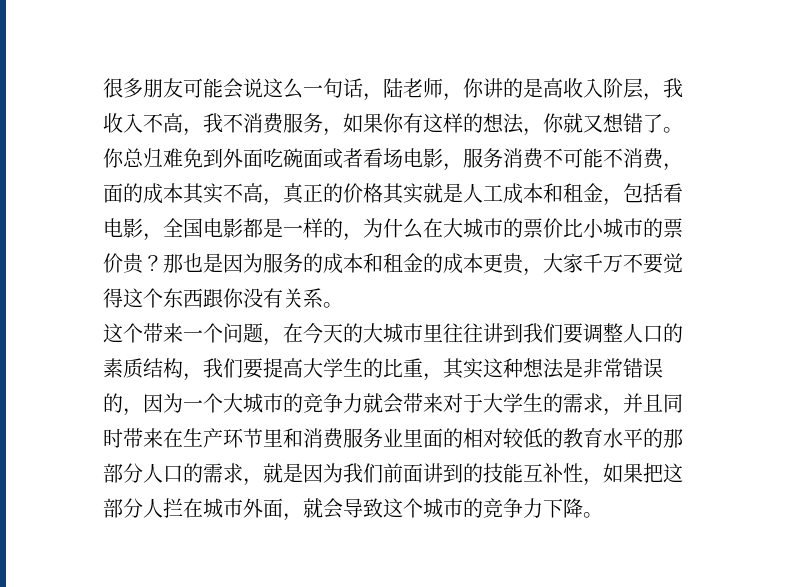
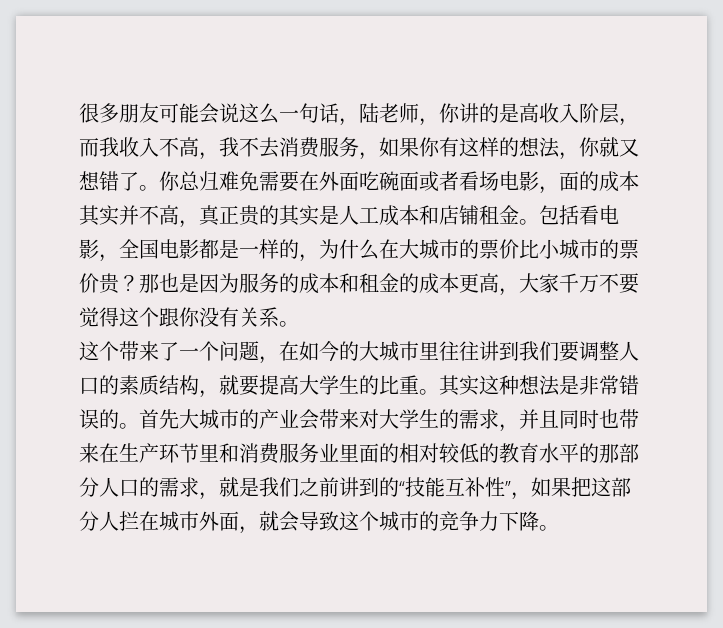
- 很多朋友可能会说这么一句话，陆老师，你讲的是高收入阶层，我收入不高，我不消费服务，如果你有这样的想法，你就又想错了。
+ 很多朋友可能会说这么一句话，陆老师，你讲的是高收入阶层，而我收入不高，我不去消费服务，如果你有这样的想法，你就又想错了。
- 你总归难免到外面吃碗面或者看场电影，服务消费不可能不消费，面的成本其实不高，真正的价格其实就是人工成本和租金，包括看电影，全国电影都是一样的，为什么在大城市的票价比小城市的票价贵？
+ 你总归难免需要在外面吃碗面或者看场电影，面的成本其实并不高，真正贵的其实是人工成本和店铺租金。包括看电影，全国电影都是一样的，为什么在大城市的票价比小城市的票价贵？
- 那也是因为服务的成本和租金的成本更贵，大家千万不要觉得这个东西跟你没有关系。
+ 那也是因为服务的成本和租金的成本更高，大家千万不要觉得这个跟你没有关系。
- 这个带来一个问题，在今天的大城市里往往讲到我们要调整人口的素质结构，我们要提高大学生的比重，其实这种想法是非常错误的，因为一个大城市的竞争力就会带来对于大学生的需求，并且同时带来在生产环节里和消费服务业里面的相对较低的教育水平的那部分人口的需求，就是因为我们前面讲到的技能互补性，如果把这部分人拦在城市外面，就会导致这个城市的竞争力下降。
+ 这个带来了一个问题，在如今的大城市里往往讲到我们要调整人口的素质结构，就要提高大学生的比重。其实这种想法是非常错误的。首先大城市的产业会带来对大学生的需求，并且同时也带来在生产环节里和消费服务业里面的相对较低的教育水平的那部分人口的需求，就是我们之前讲到的“技能互补性”，如果把这部分人拦在城市外面，就会导致这个城市的竞争力下降。

